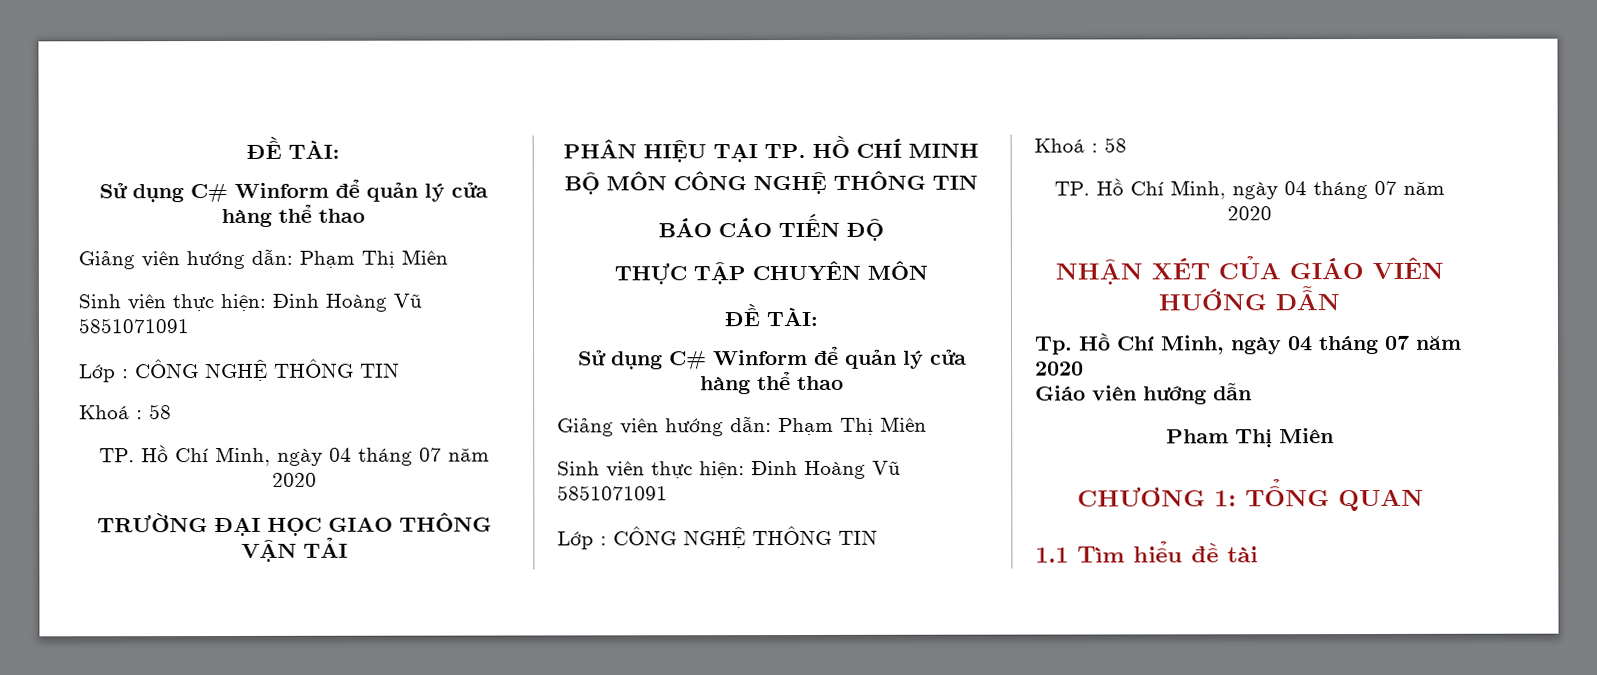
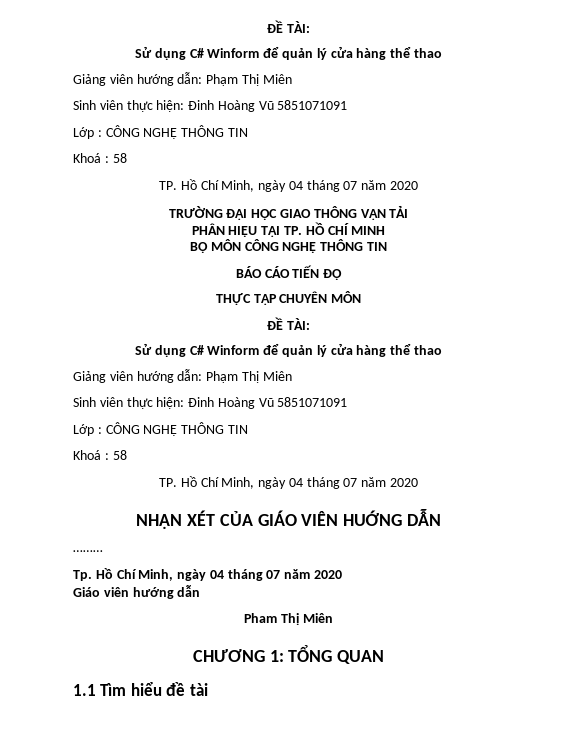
+ ………

